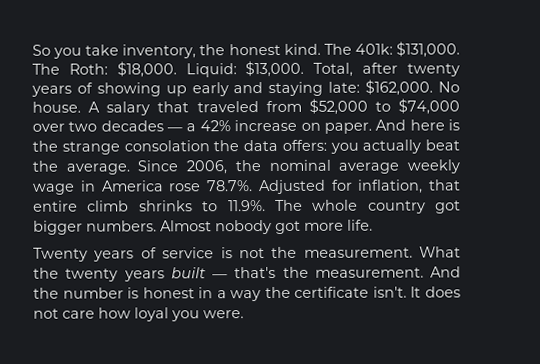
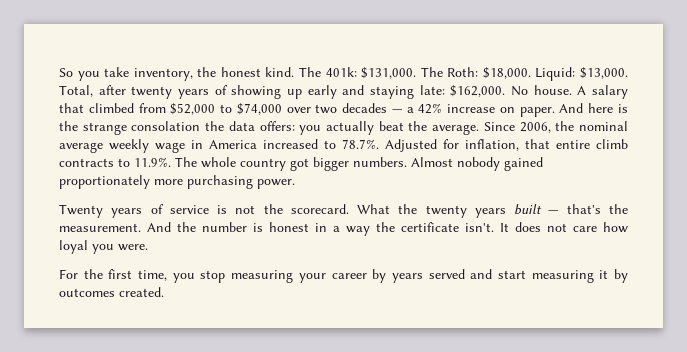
- A salary that traveled from $52,000 to $74,000 over two decades — a 42% increase on paper.
+ A salary that climbed from $52,000 to $74,000 over two decades — a 42% increase on paper.
- Since 2006, the nominal average weekly wage in America rose 78.7%. Adjusted for inflation, that entire climb shrinks to 11.9%. The whole country got bigger numbers.
+ Since 2006, the nominal average weekly wage in America increased to 78.7%. Adjusted for inflation, that entire climb contracts to 11.9%. The whole country got bigger numbers.
- Almost nobody got more life.
+ Almost nobody gained proportionately more purchasing power.
- Twenty years of service is not the measurement.
+ Twenty years of service is not the scorecard.
+ For the first time, you stop measuring your career by years served and start measuring it by outcomes created.

